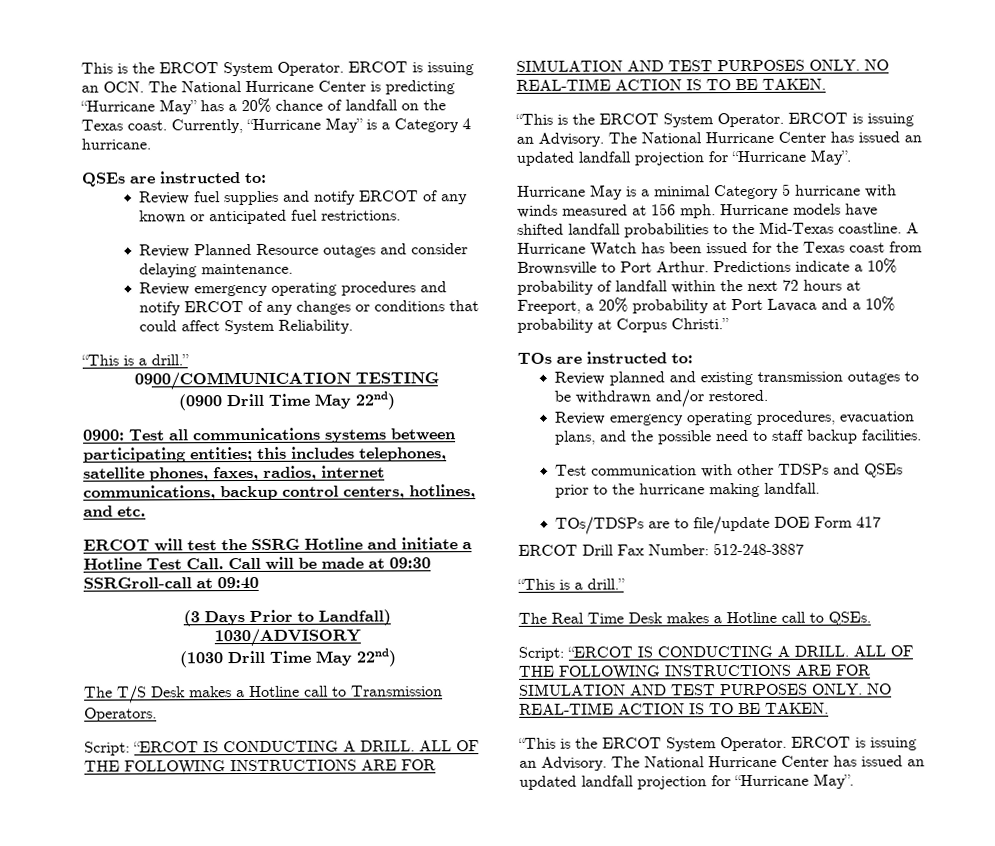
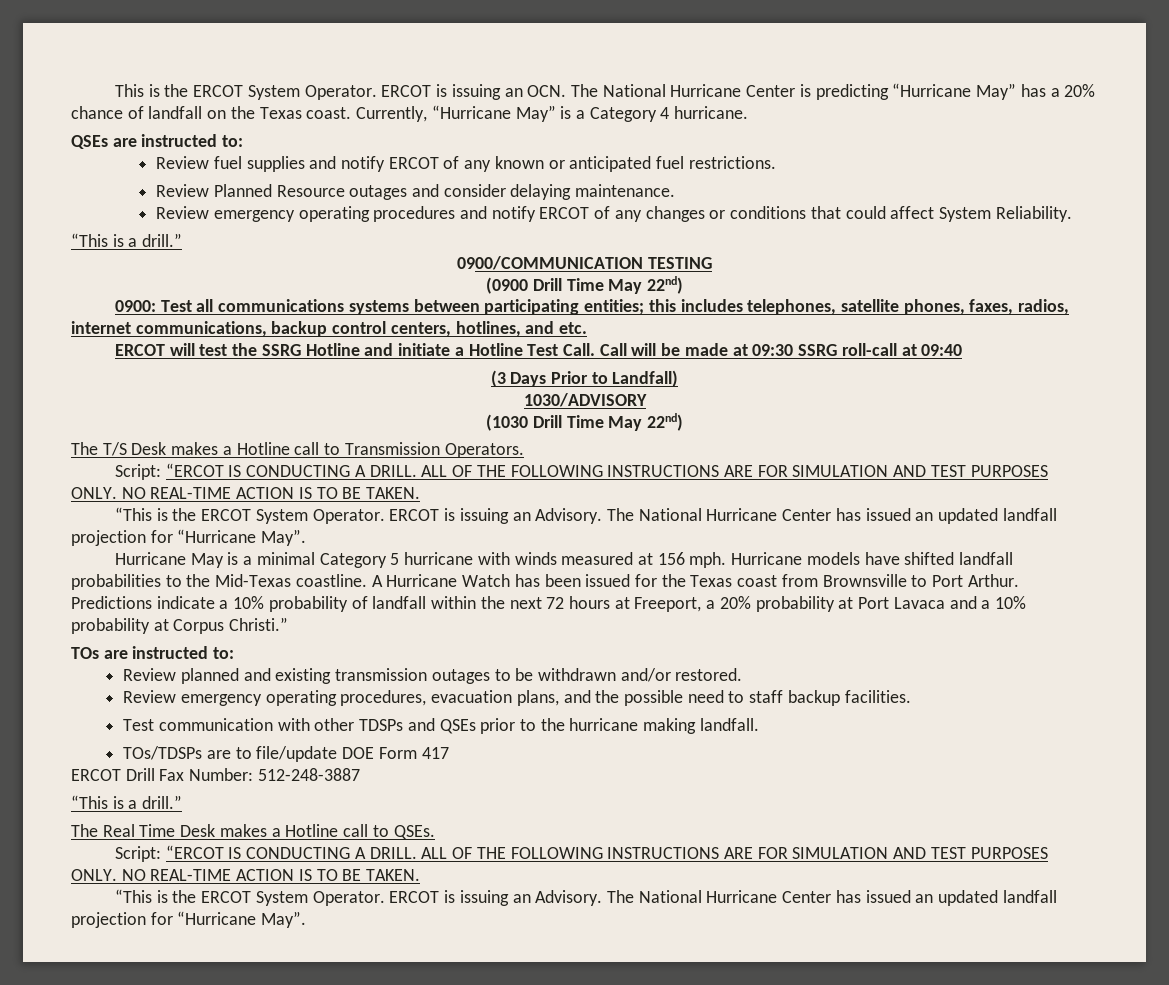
- Call will be made at 09:30 SSRGroll-call at 09:40
+ Call will be made at 09:30 SSRG roll-call at 09:40

